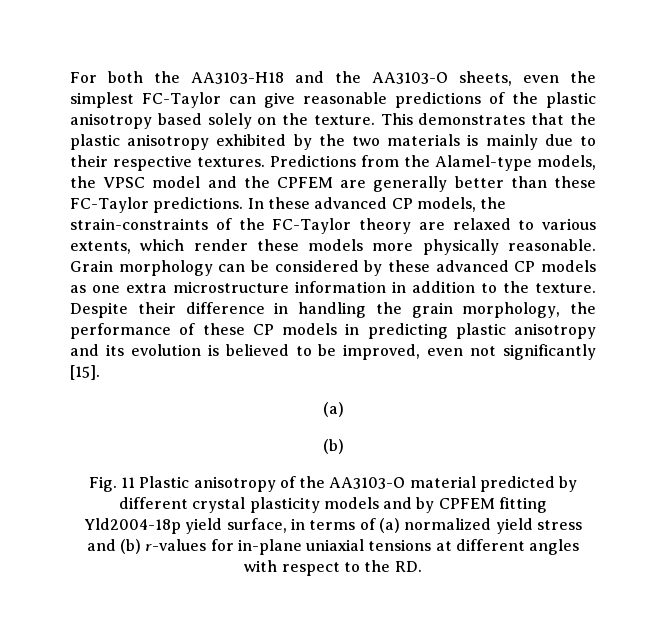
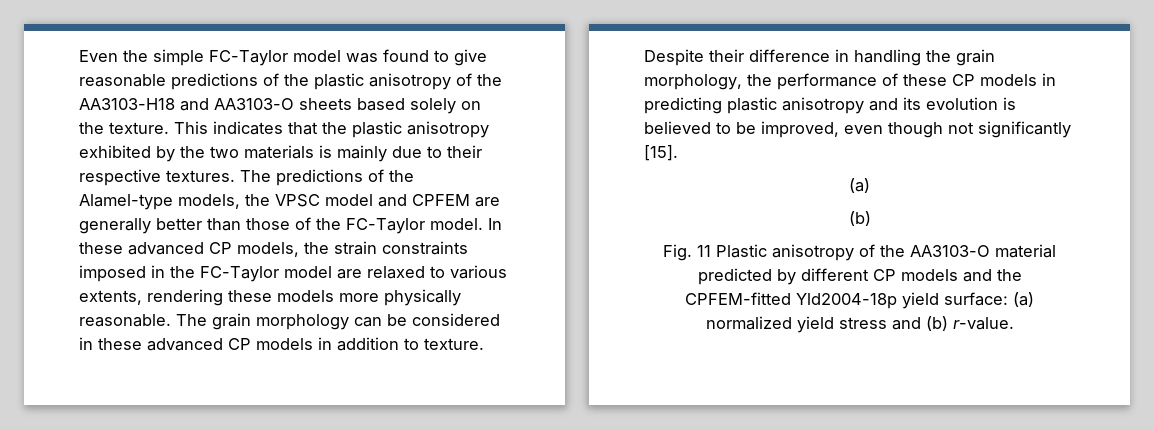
- For both the AA3103-H18 and the AA3103-O sheets, even the simplest FC-Taylor can give reasonable predictions of the plastic anisotropy based solely on the texture.
+ Even the simple FC-Taylor model was found to give reasonable predictions of the plastic anisotropy of the AA3103-H18 and AA3103-O sheets based solely on the texture.
- This demonstrates that the plastic anisotropy exhibited by the two materials is mainly due to their respective textures.
+ This indicates that the plastic anisotropy exhibited by the two materials is mainly due to their respective textures.
- Predictions from the Alamel-type models, the VPSC model and the CPFEM are generally better than these FC-Taylor predictions.
+ The predictions of the Alamel-type models, the VPSC model and CPFEM are generally better than those of the FC-Taylor model.
- In these advanced CP models, the strain-constraints of the FC-Taylor theory are relaxed to various extents, which render these models more physically reasonable.
+ In these advanced CP models, the strain constraints imposed in the FC-Taylor model are relaxed to various extents, rendering these models more physically reasonable.
- Grain morphology can be considered by these advanced CP models as one extra microstructure information in addition to the texture.
+ The grain morphology can be considered in these advanced CP models in addition to texture.
- Despite their difference in handling the grain morphology, the performance of these CP models in predicting plastic anisotropy and its evolution is believed to be improved, even not significantly [15].
+ Despite their difference in handling the grain morphology, the performance of these CP models in predicting plastic anisotropy and its evolution is believed to be improved, even though not significantly [15].
- Fig. 11 Plastic anisotropy of the AA3103-O material predicted by different crystal plasticity models and by CPFEM fitting Yld2004-18p yield surface, in terms of (a) normalized yield stress and (b) r-values for in-plane uniaxial tensions at different angles with respect to the RD.
+ Fig. 11 Plastic anisotropy of the AA3103-O material predicted by different CP models and the CPFEM-fitted Yld2004-18p yield surface: (a) normalized yield stress and (b) r-value.

